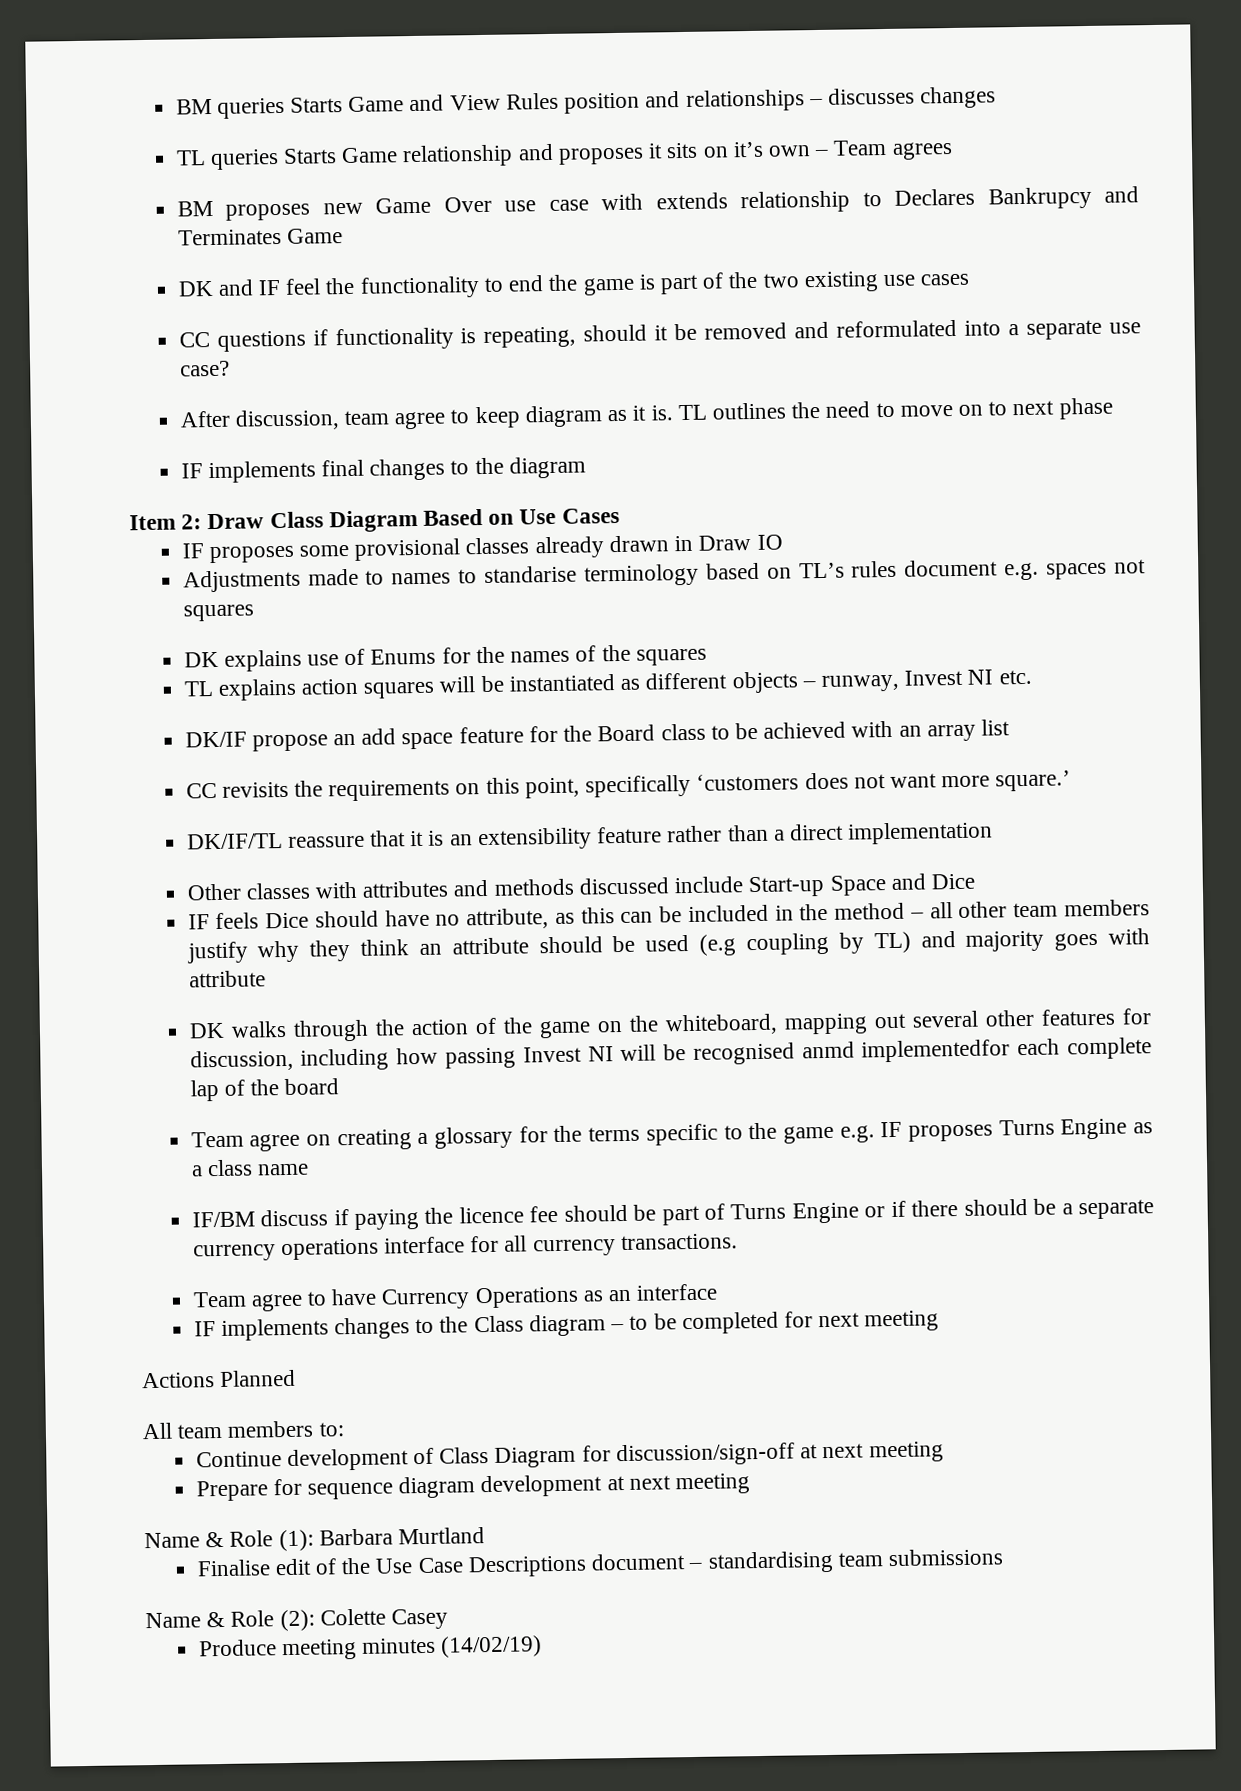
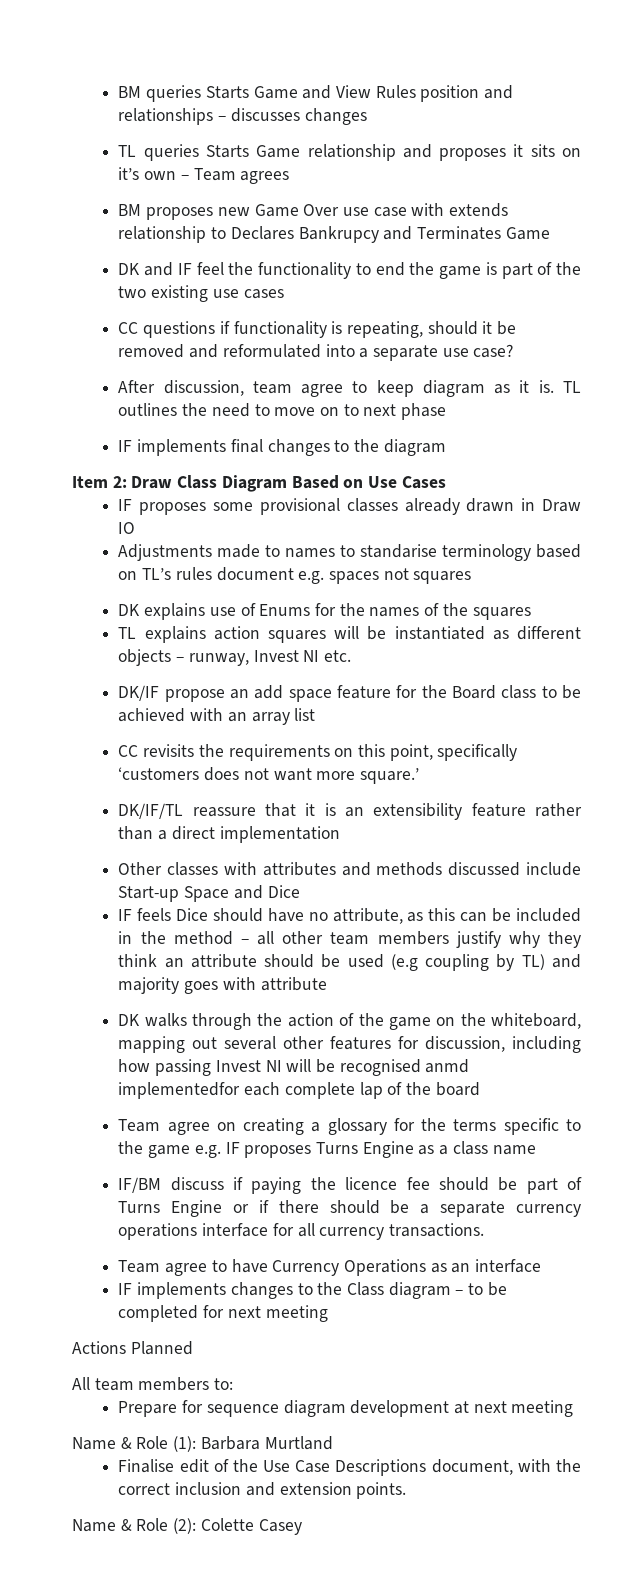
- Continue development of Class Diagram for discussion/sign-off at next meeting
- Finalise edit of the Use Case Descriptions document – standardising team submissions
+ Finalise edit of the Use Case Descriptions document, with the correct inclusion and extension points.
- Produce meeting minutes (14/02/19)

